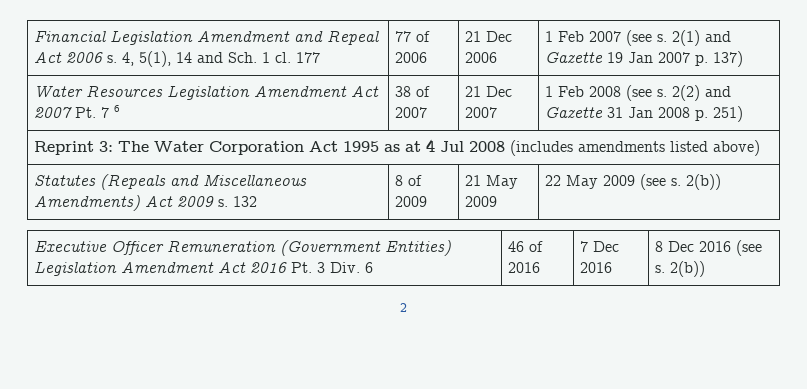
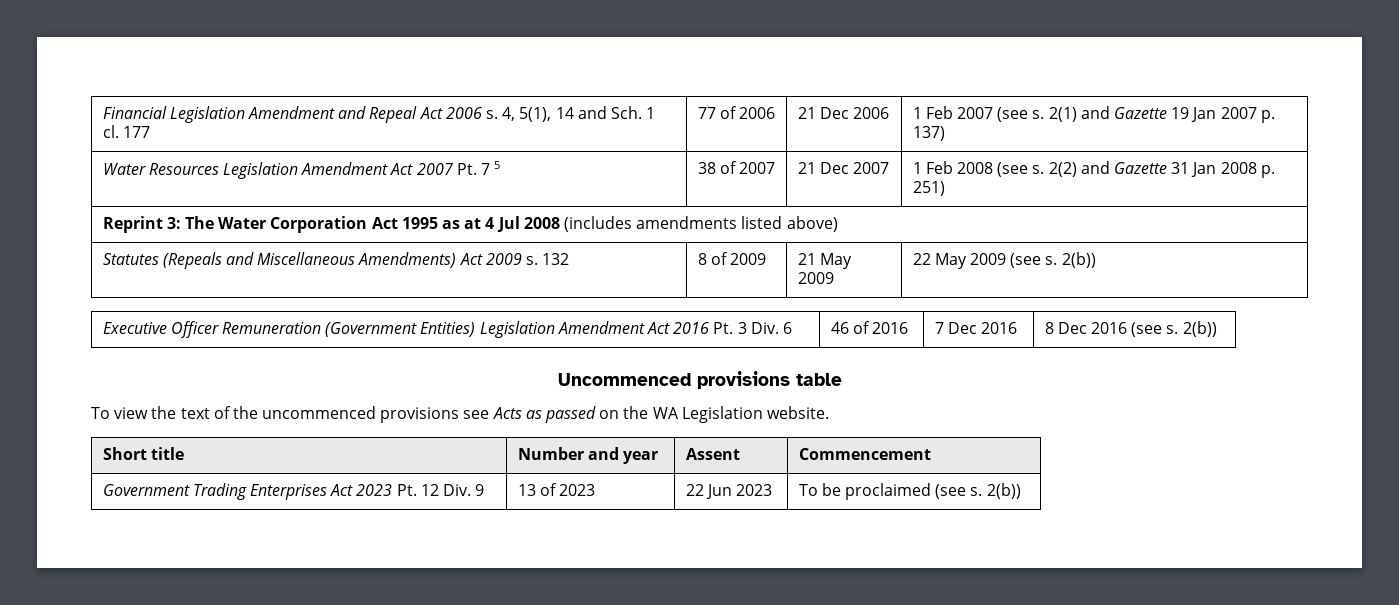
- Water Resources Legislation Amendment Act 2007 Pt. 7 6 | 38 of 2007 | 21 Dec 2007 | 1 Feb 2008 (see s. 2(2) and Gazette 31 Jan 2008 p. 251)
+ Water Resources Legislation Amendment Act 2007 Pt. 7 5 | 38 of 2007 | 21 Dec 2007 | 1 Feb 2008 (see s. 2(2) and Gazette 31 Jan 2008 p. 251)
- 2
+ Uncommenced provisions table
+ To view the text of the uncommenced provisions see Acts as passed on the WA Legislation website.
+ Short title | Number and year | Assent | Commencement
+ Government Trading Enterprises Act 2023 Pt. 12 Div. 9 | 13 of 2023 | 22 Jun 2023 | To be proclaimed (see s. 2(b))

